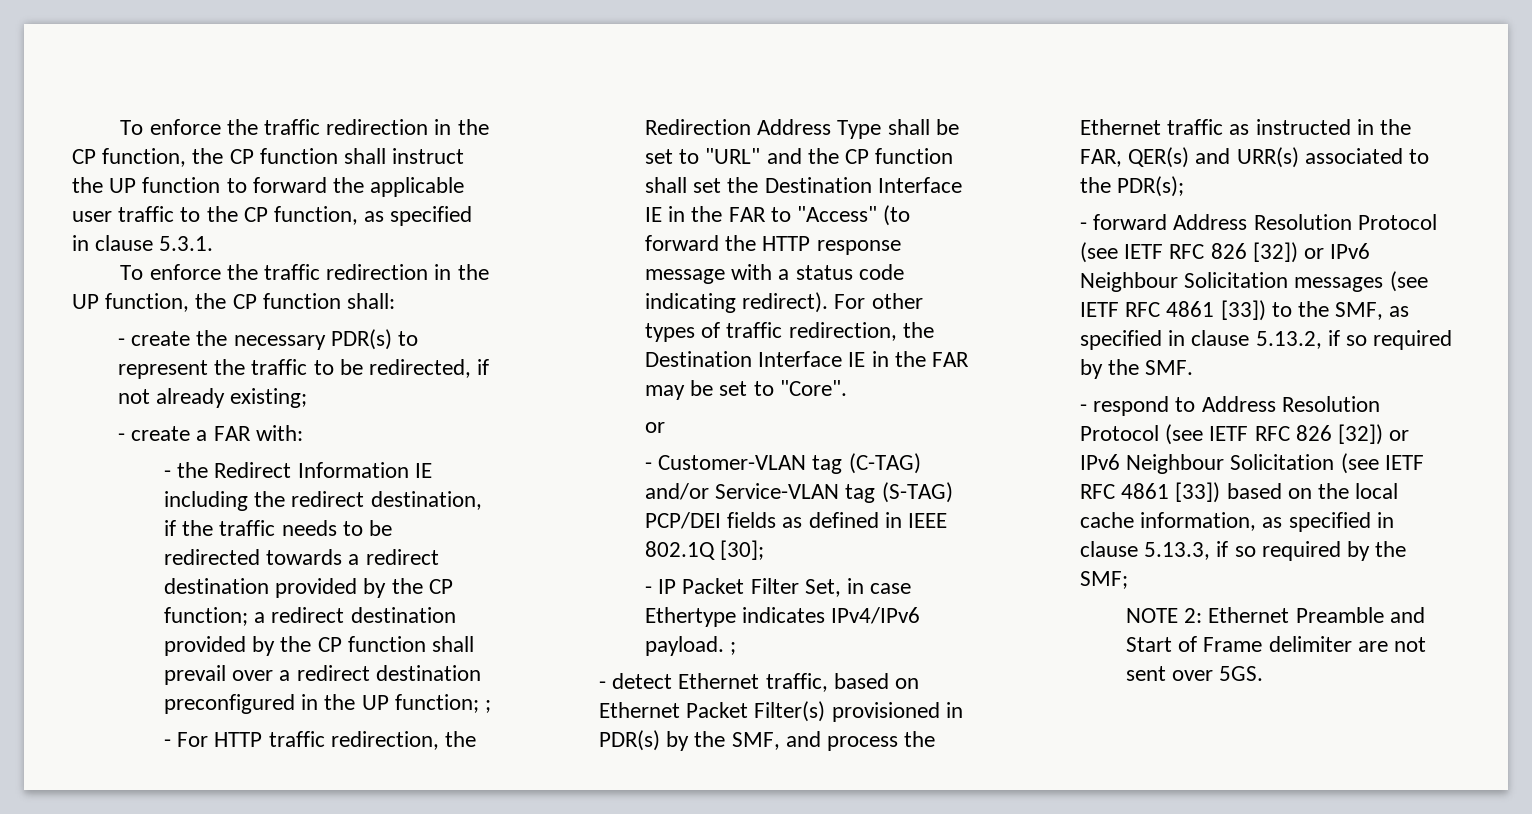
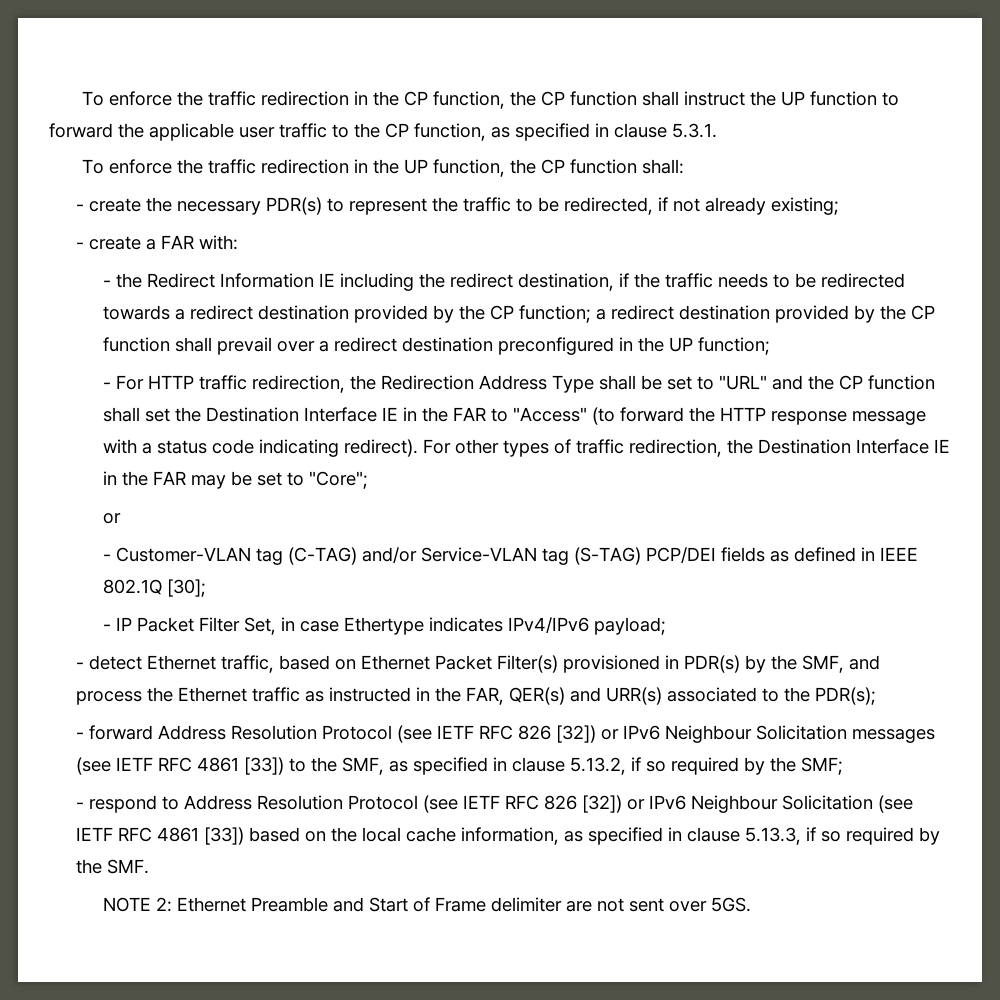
- - the Redirect Information IE including the redirect destination, if the traffic needs to be redirected towards a redirect destination provided by the CP function; a redirect destination provided by the CP function shall prevail over a redirect destination preconfigured in the UP function; ;
+ - the Redirect Information IE including the redirect destination, if the traffic needs to be redirected towards a redirect destination provided by the CP function; a redirect destination provided by the CP function shall prevail over a redirect destination preconfigured in the UP function;
- For other types of traffic redirection, the Destination Interface IE in the FAR may be set to "Core".
+ For other types of traffic redirection, the Destination Interface IE in the FAR may be set to "Core";
- - IP Packet Filter Set, in case Ethertype indicates IPv4/IPv6 payload. ;
+ - IP Packet Filter Set, in case Ethertype indicates IPv4/IPv6 payload;
- - forward Address Resolution Protocol (see IETF RFC 826 [32]) or IPv6 Neighbour Solicitation messages (see IETF RFC 4861 [33]) to the SMF, as specified in clause 5.13.2, if so required by the SMF.
+ - forward Address Resolution Protocol (see IETF RFC 826 [32]) or IPv6 Neighbour Solicitation messages (see IETF RFC 4861 [33]) to the SMF, as specified in clause 5.13.2, if so required by the SMF;
- - respond to Address Resolution Protocol (see IETF RFC 826 [32]) or IPv6 Neighbour Solicitation (see IETF RFC 4861 [33]) based on the local cache information, as specified in clause 5.13.3, if so required by the SMF;
+ - respond to Address Resolution Protocol (see IETF RFC 826 [32]) or IPv6 Neighbour Solicitation (see IETF RFC 4861 [33]) based on the local cache information, as specified in clause 5.13.3, if so required by the SMF.

